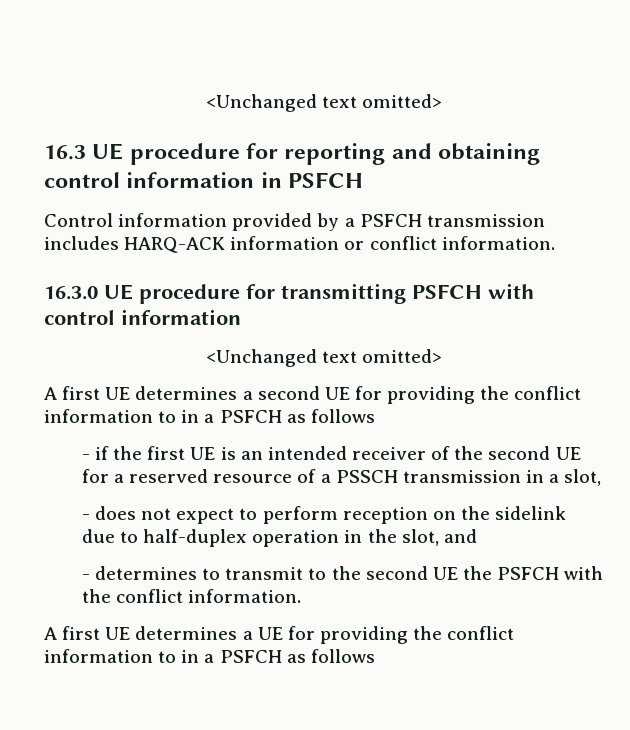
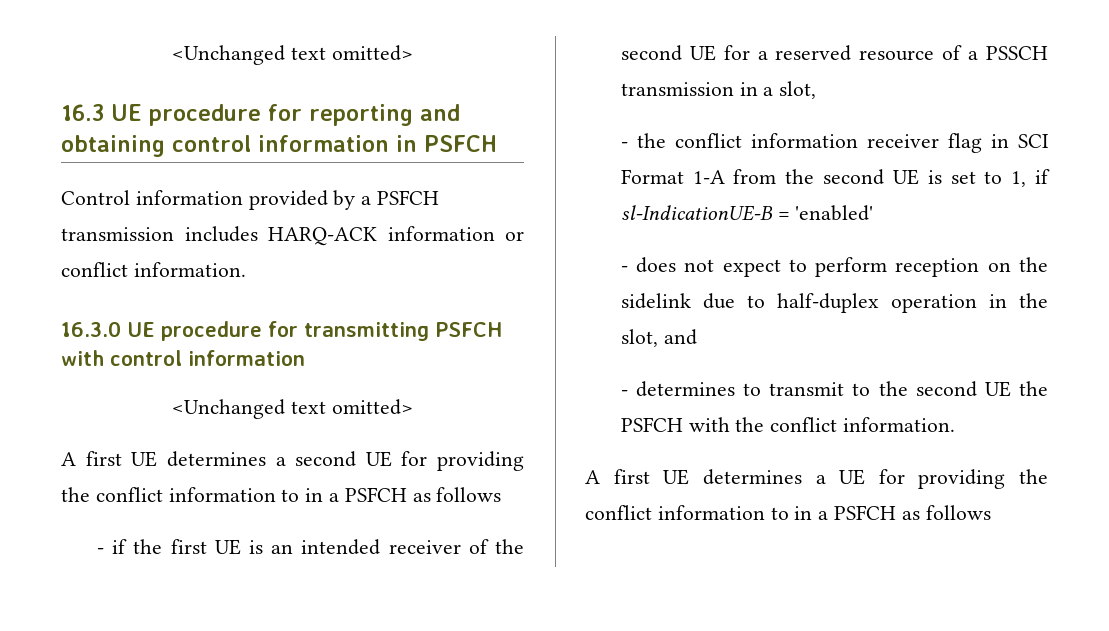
+ - the conflict information receiver flag in SCI Format 1-A from the second UE is set to 1, if sl-IndicationUE-B = 'enabled'

